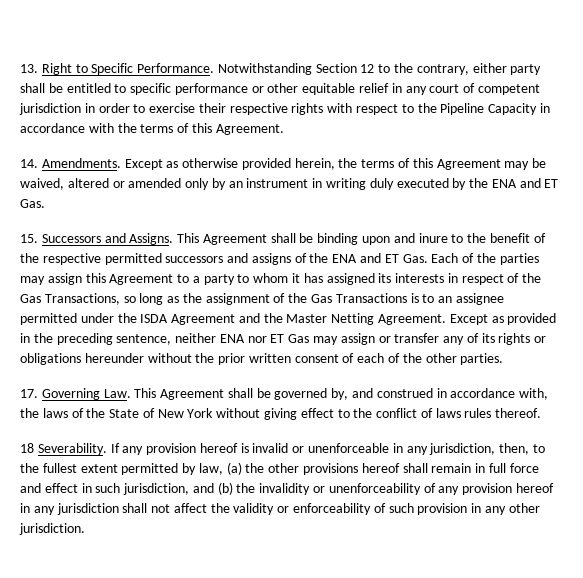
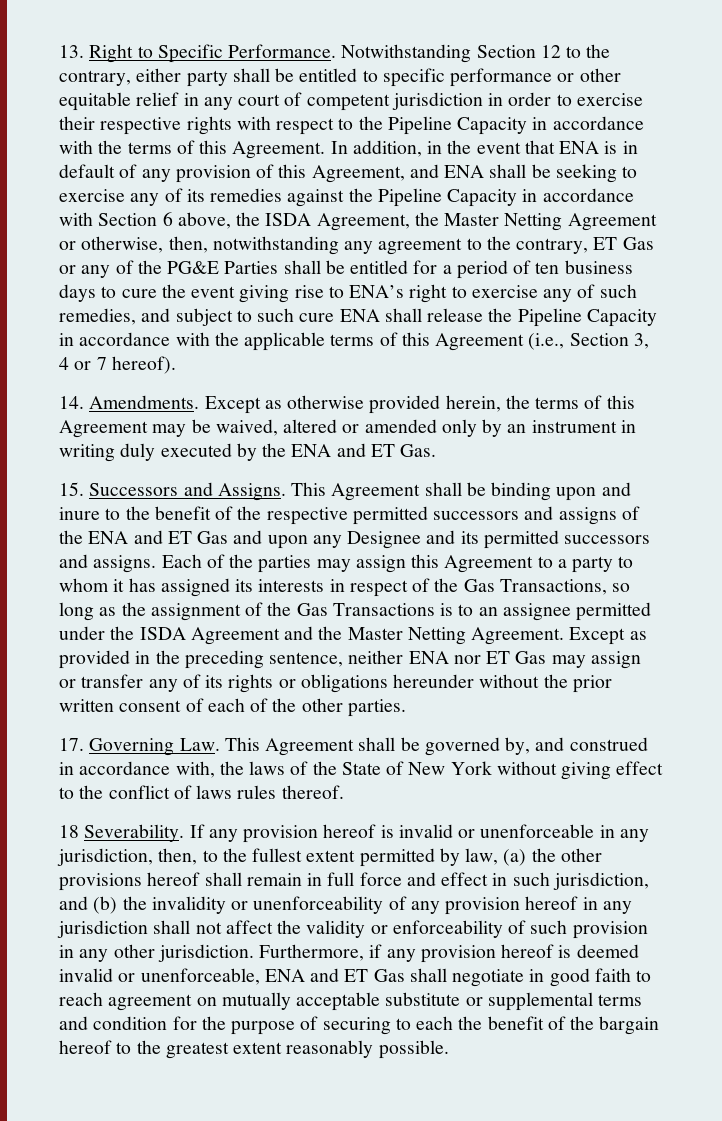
+ In addition, in the event that ENA is in default of any provision of this Agreement, and ENA shall be seeking to exercise any of its remedies against the Pipeline Capacity in accordance with Section 6 above, the ISDA Agreement, the Master Netting Agreement or otherwise, then, notwithstanding any agreement to the contrary, ET Gas or any of the PG&E Parties shall be entitled for a period of ten business days to cure the event giving rise to ENA’s right to exercise any of such remedies, and subject to such cure ENA shall release the Pipeline Capacity in accordance with the applicable terms of this Agreement (i.e., Section 3, 4 or 7 hereof).
- This Agreement shall be binding upon and inure to the benefit of the respective permitted successors and assigns of the ENA and ET Gas. Each of the parties may assign this Agreement to a party to whom it has assigned its interests in respect of the Gas Transactions, so long as the assignment of the Gas Transactions is to an assignee permitted under the ISDA Agreement and the Master Netting Agreement.
+ This Agreement shall be binding upon and inure to the benefit of the respective permitted successors and assigns of the ENA and ET Gas and upon any Designee and its permitted successors and assigns. Each of the parties may assign this Agreement to a party to whom it has assigned its interests in respect of the Gas Transactions, so long as the assignment of the Gas Transactions is to an assignee permitted under the ISDA Agreement and the Master Netting Agreement.
+ Furthermore, if any provision hereof is deemed invalid or unenforceable, ENA and ET Gas shall negotiate in good faith to reach agreement on mutually acceptable substitute or supplemental terms and condition for the purpose of securing to each the benefit of the bargain hereof to the greatest extent reasonably possible.

